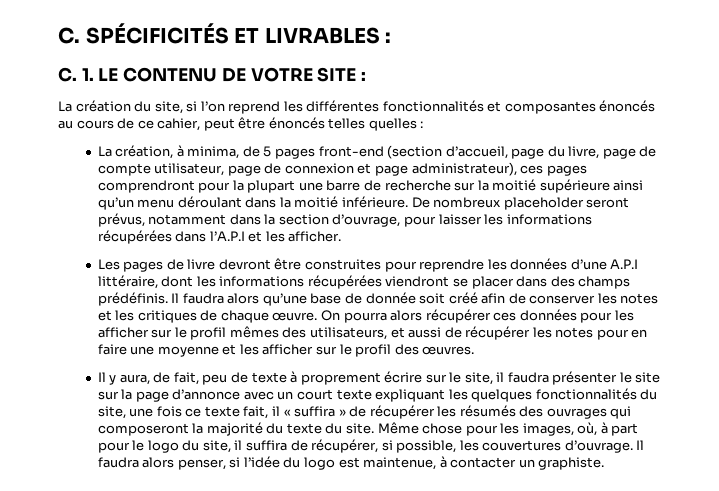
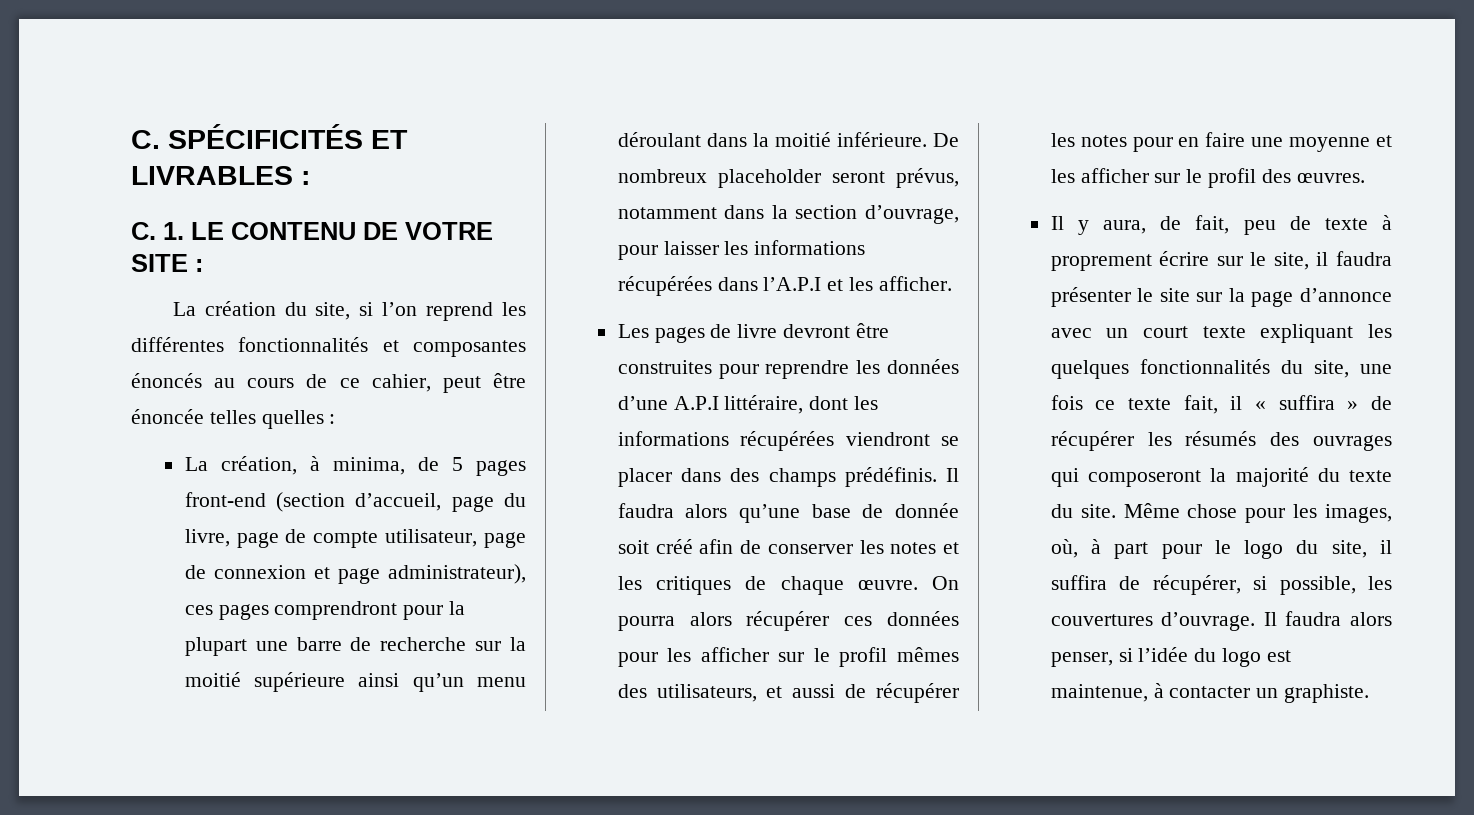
- La création du site, si l’on reprend les différentes fonctionnalités et composantes énoncés au cours de ce cahier, peut être énoncés telles quelles :
+ La création du site, si l’on reprend les différentes fonctionnalités et composantes énoncés au cours de ce cahier, peut être énoncée telles quelles :

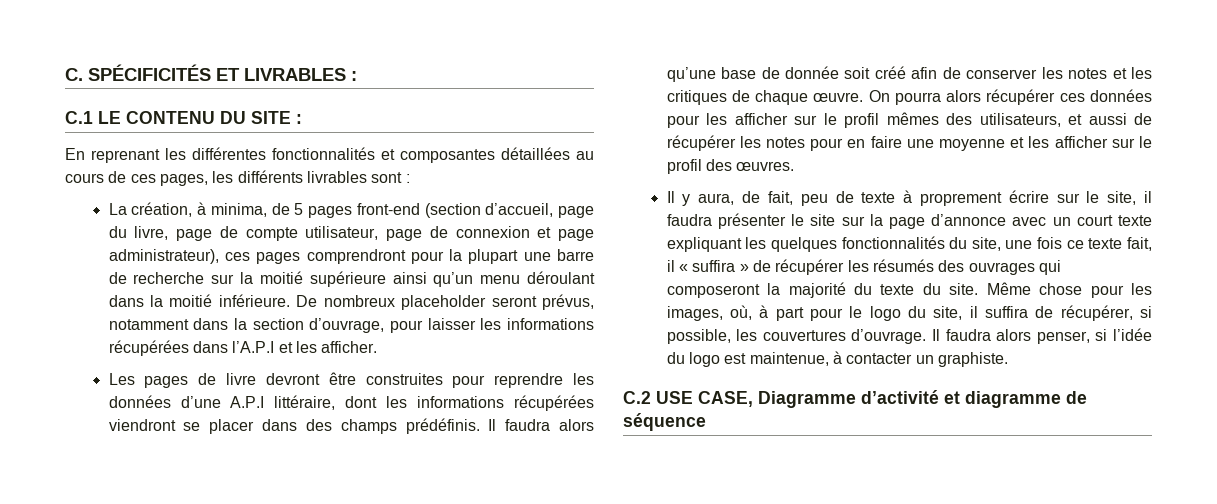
- C. 1. LE CONTENU DE VOTRE SITE :
- La création du site, si l’on reprend les différentes fonctionnalités et composantes énoncés au cours de ce cahier, peut être énoncée telles quelles :
+ C.1 LE CONTENU DU SITE :
+ En reprenant les différentes fonctionnalités et composantes détaillées au cours de ces pages, les différents livrables sont :
+ C.2 USE CASE, Diagramme d’activité et diagramme de séquence

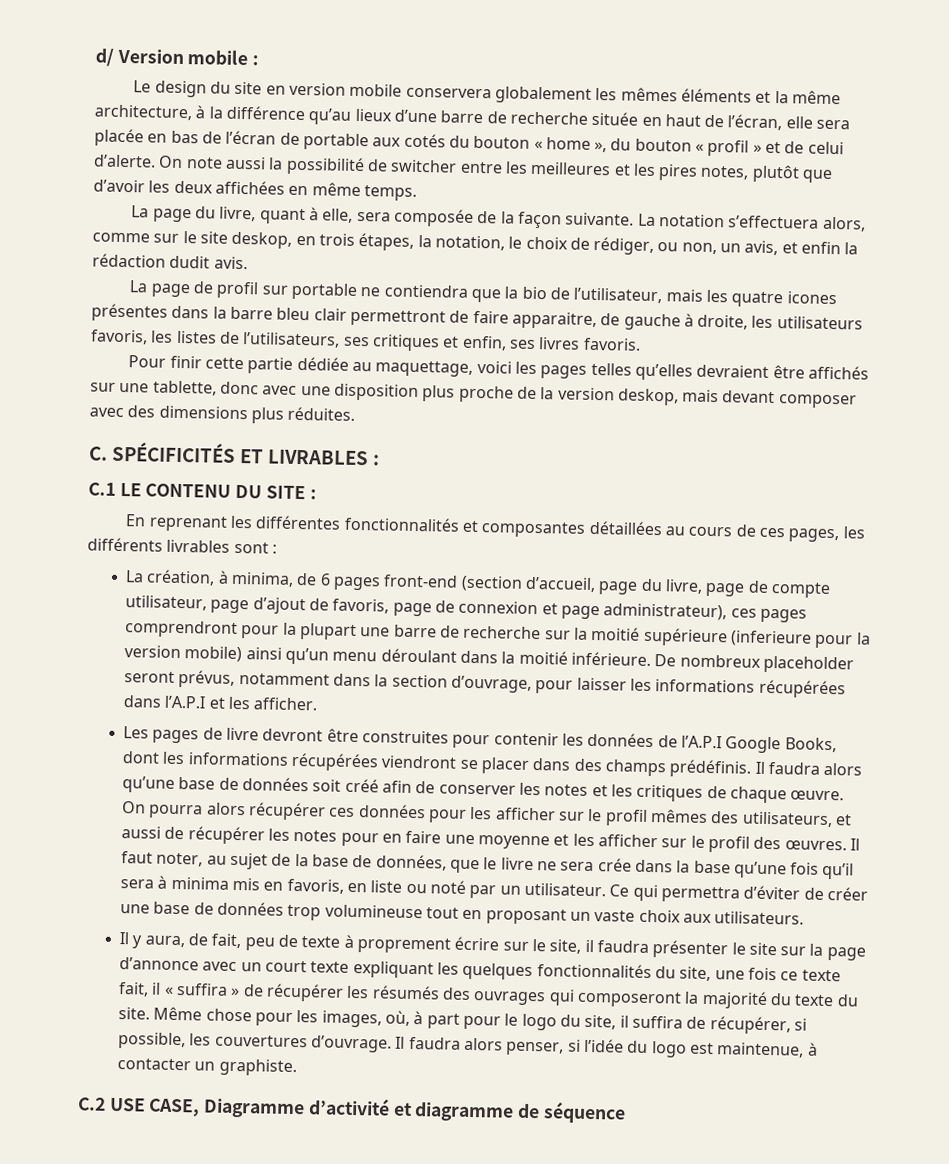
+ d/ Version mobile :
+ Le design du site en version mobile conservera globalement les mêmes éléments et la même architecture, à la différence qu’au lieux d’une barre de recherche située en haut de l’écran, elle sera placée en bas de l’écran de portable aux cotés du bouton « home », du bouton « profil » et de celui d’alerte. On note aussi la possibilité de switcher entre les meilleures et les pires notes, plutôt que d’avoir les deux affichées en même temps.
+ La page du livre, quant à elle, sera composée de la façon suivante. La notation s’effectuera alors, comme sur le site deskop, en trois étapes, la notation, le choix de rédiger, ou non, un avis, et enfin la rédaction dudit avis.
+ La page de profil sur portable ne contiendra que la bio de l’utilisateur, mais les quatre icones présentes dans la barre bleu clair permettront de faire apparaitre, de gauche à droite, les utilisateurs favoris, les listes de l’utilisateurs, ses critiques et enfin, ses livres favoris.
+ Pour finir cette partie dédiée au maquettage, voici les pages telles qu’elles devraient être affichés sur une tablette, donc avec une disposition plus proche de la version deskop, mais devant composer avec des dimensions plus réduites.
- La création, à minima, de 5 pages front-end (section d’accueil, page du livre, page de compte utilisateur, page de connexion et page administrateur), ces pages comprendront pour la plupart une barre de recherche sur la moitié supérieure ainsi qu’un menu déroulant dans la moitié inférieure.
+ La création, à minima, de 6 pages front-end (section d’accueil, page du livre, page de compte utilisateur, page d’ajout de favoris, page de connexion et page administrateur), ces pages comprendront pour la plupart une barre de recherche sur la moitié supérieure (inferieure pour la version mobile) ainsi qu’un menu déroulant dans la moitié inférieure.
- Les pages de livre devront être construites pour reprendre les données d’une A.P.I littéraire, dont les informations récupérées viendront se placer dans des champs prédéfinis.
+ Les pages de livre devront être construites pour contenir les données de l’A.P.I Google Books, dont les informations récupérées viendront se placer dans des champs prédéfinis.
- Il faudra alors qu’une base de donnée soit créé afin de conserver les notes et les critiques de chaque œuvre.
+ Il faudra alors qu’une base de données soit créé afin de conserver les notes et les critiques de chaque œuvre.
+ Il faut noter, au sujet de la base de données, que le livre ne sera crée dans la base qu’une fois qu’il sera à minima mis en favoris, en liste ou noté par un utilisateur. Ce qui permettra d’éviter de créer une base de données trop volumineuse tout en proposant un vaste choix aux utilisateurs.

